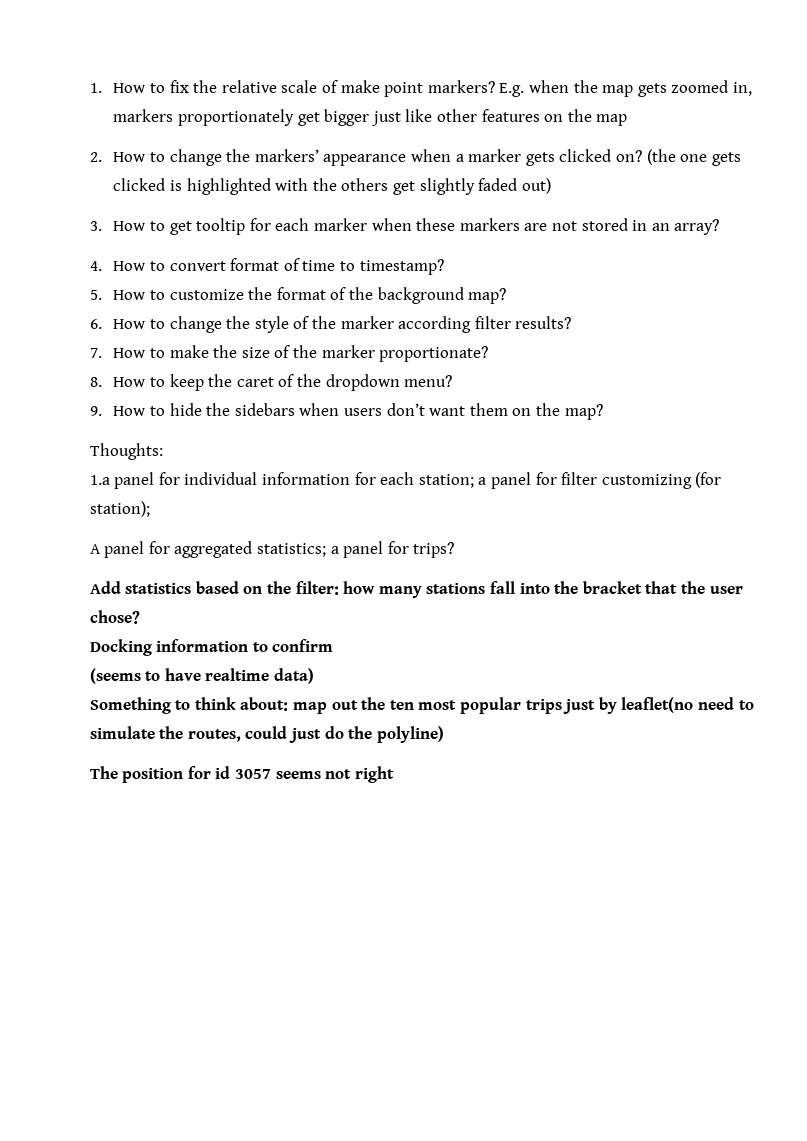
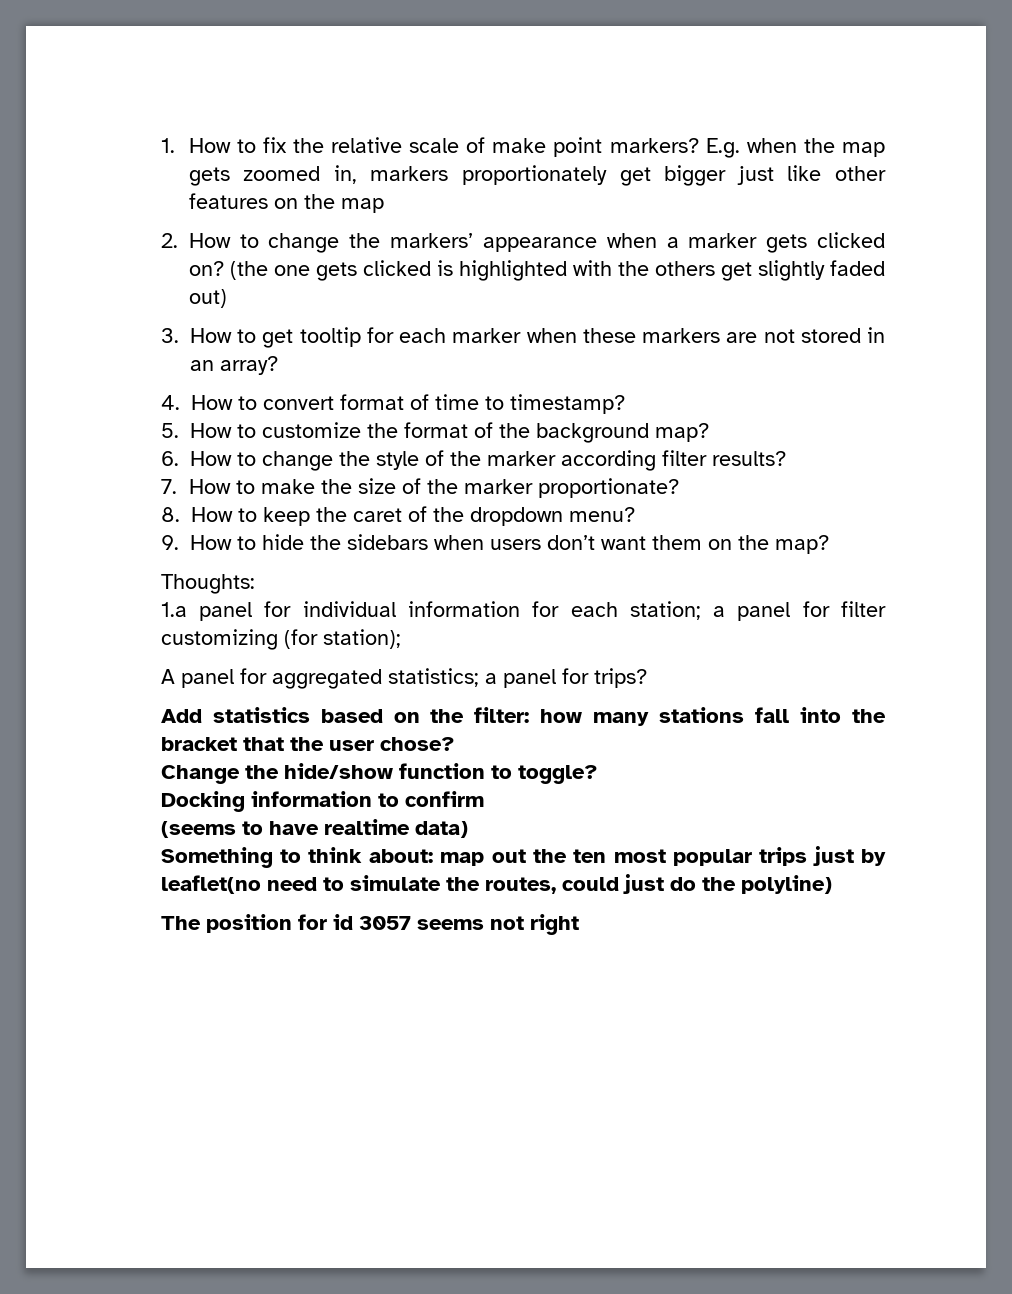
+ Change the hide/show function to toggle?

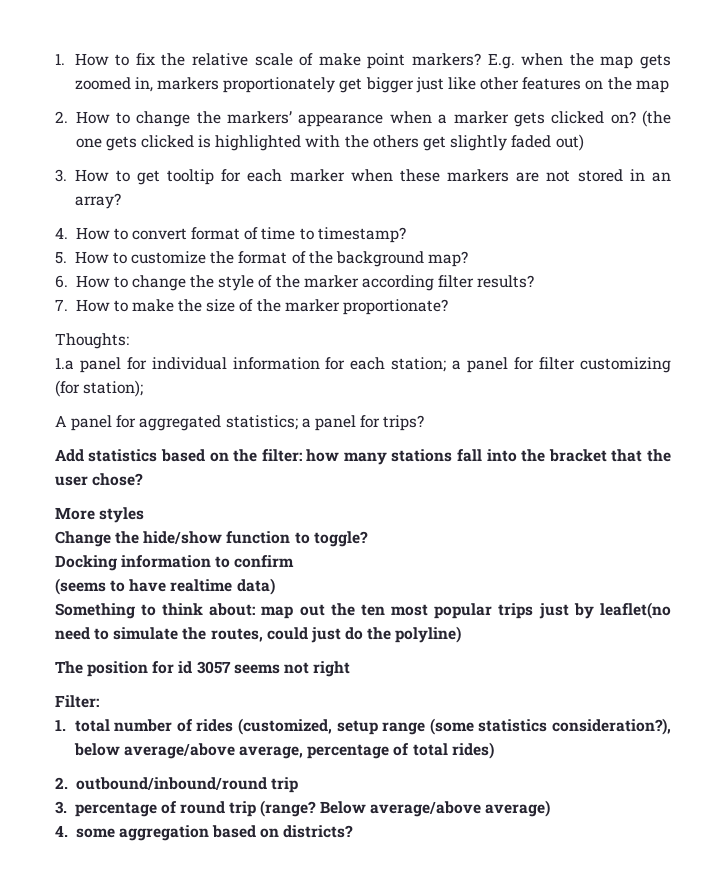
- 8. How to keep the caret of the dropdown menu?
- 9. How to hide the sidebars when users don’t want them on the map?
+ More styles
+ Filter:
+ 1. total number of rides (customized, setup range (some statistics consideration?), below average/above average, percentage of total rides)
+ 2. outbound/inbound/round trip
+ 3. percentage of round trip (range? Below average/above average)
+ 4. some aggregation based on districts?

